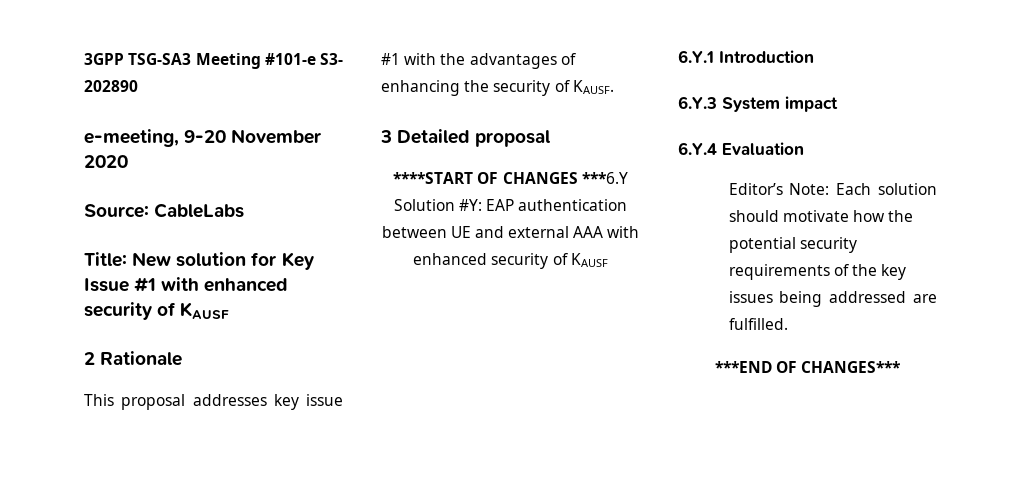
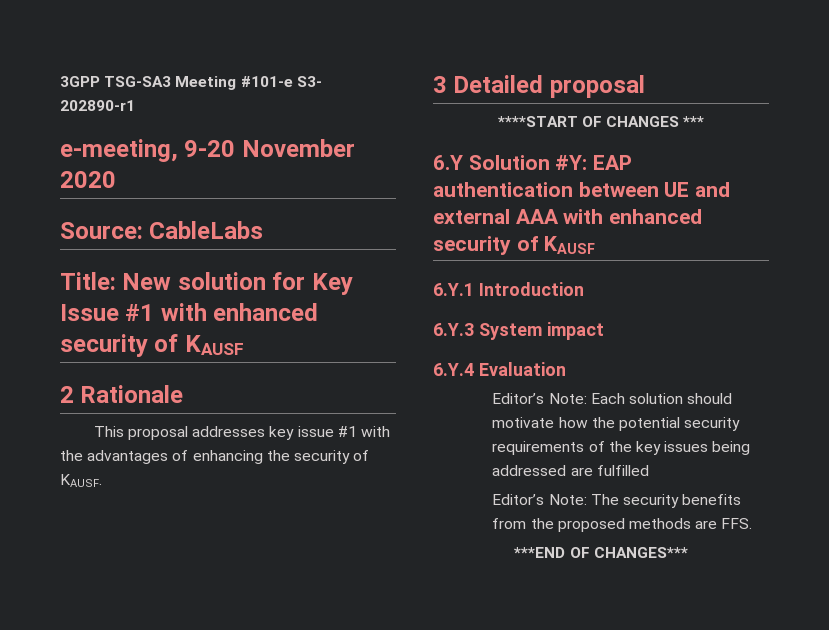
- 3GPP TSG-SA3 Meeting #101-e S3- 202890
+ 3GPP TSG-SA3 Meeting #101-e S3- 202890-r1
- ****START OF CHANGES ***6.Y Solution #Y: EAP authentication between UE and external AAA with enhanced security of KAUSF
+ ****START OF CHANGES ***
+ 6.Y Solution #Y: EAP authentication between UE and external AAA with enhanced security of KAUSF
- Editor’s Note: Each solution should motivate how the potential security requirements of the key issues being addressed are fulfilled.
+ Editor’s Note: Each solution should motivate how the potential security requirements of the key issues being addressed are fulfilled
+ Editor’s Note: The security benefits from the proposed methods are FFS.

